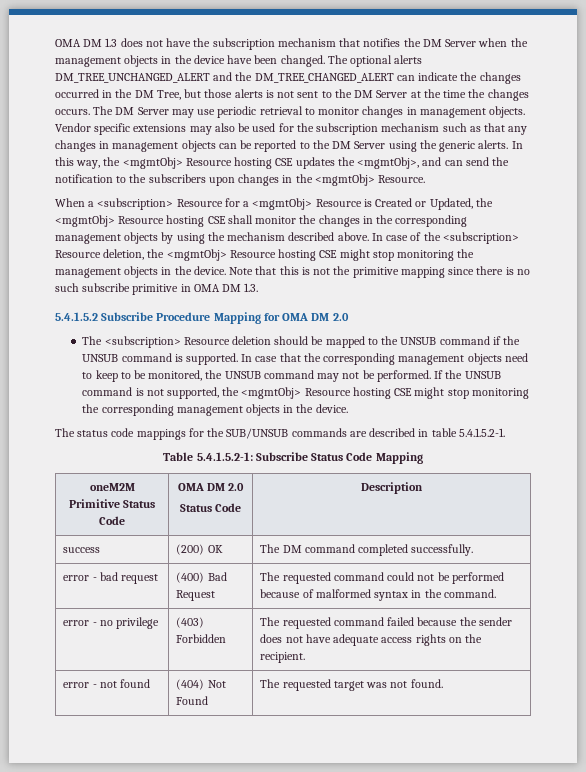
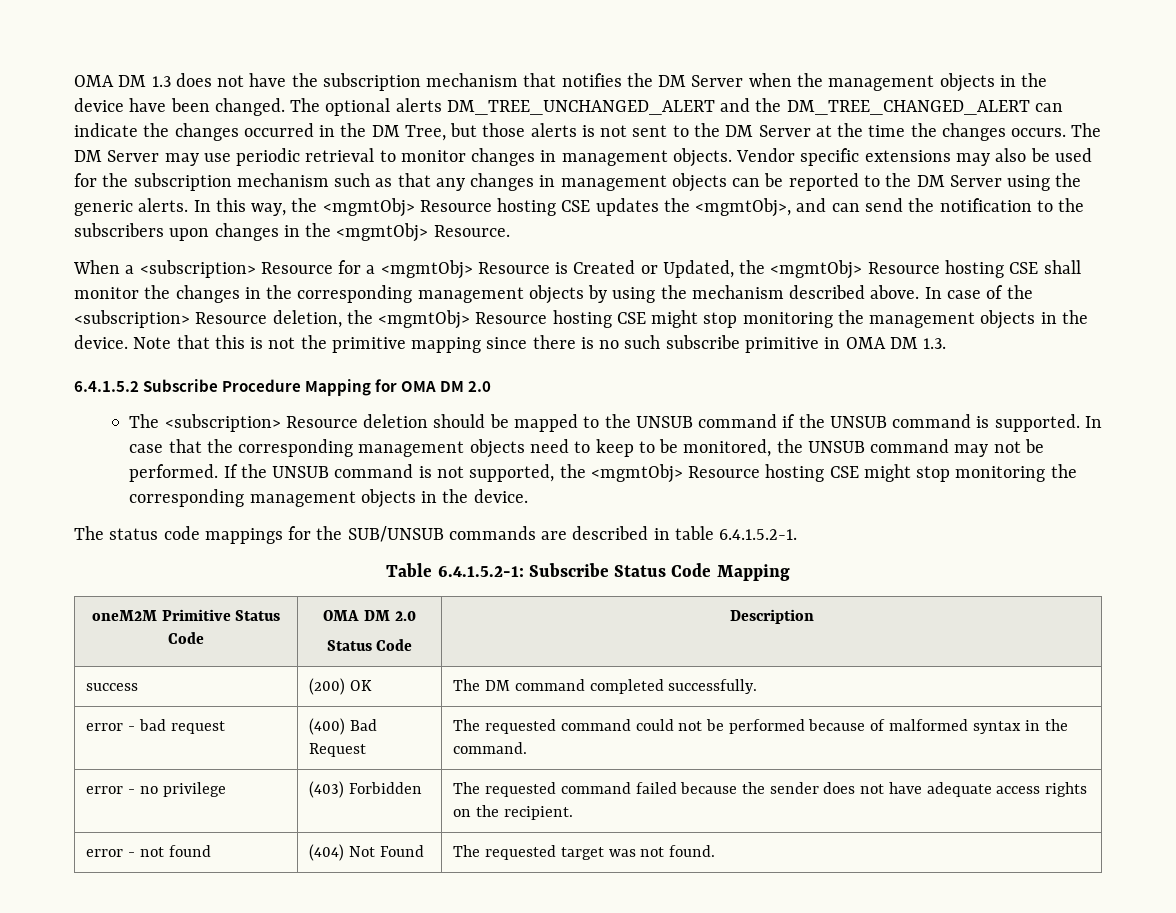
- 5.4.1.5.2 Subscribe Procedure Mapping for OMA DM 2.0
+ 6.4.1.5.2 Subscribe Procedure Mapping for OMA DM 2.0
- The status code mappings for the SUB/UNSUB commands are described in table 5.4.1.5.2-1.
+ The status code mappings for the SUB/UNSUB commands are described in table 6.4.1.5.2-1.
- Table 5.4.1.5.2-1: Subscribe Status Code Mapping
+ Table 6.4.1.5.2-1: Subscribe Status Code Mapping

